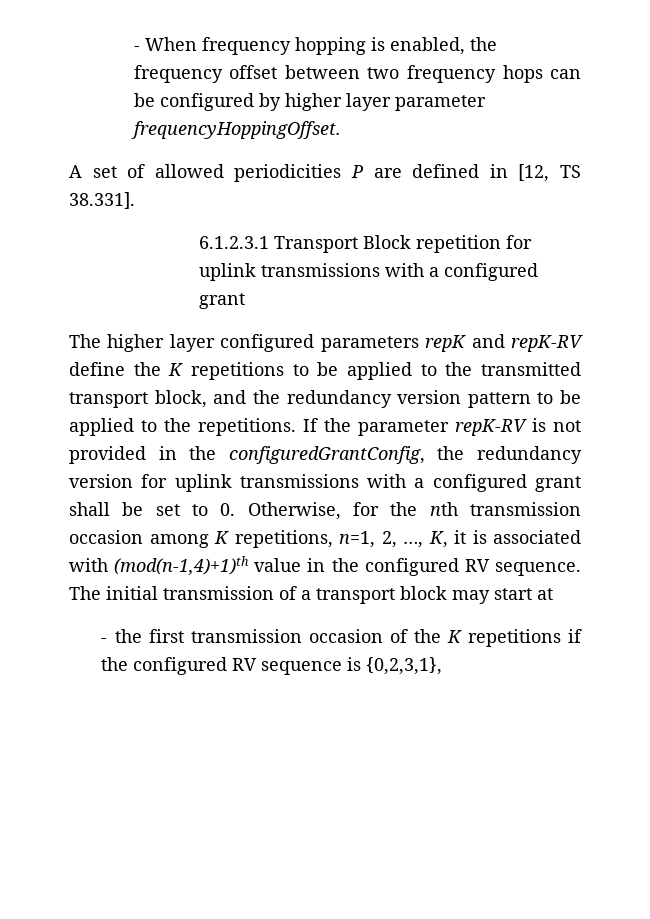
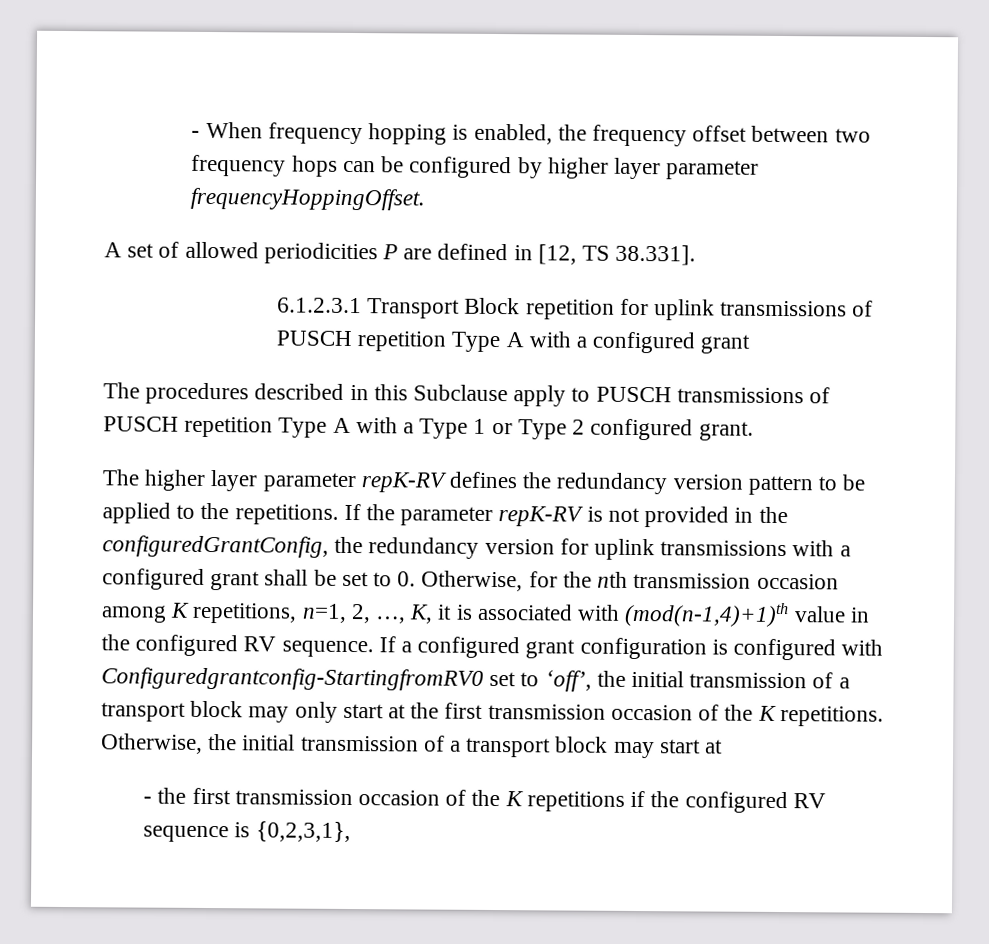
- 6.1.2.3.1 Transport Block repetition for uplink transmissions with a configured grant
+ 6.1.2.3.1 Transport Block repetition for uplink transmissions of PUSCH repetition Type A with a configured grant
- The higher layer configured parameters repK and repK-RV define the K repetitions to be applied to the transmitted transport block, and the redundancy version pattern to be applied to the repetitions.
+ The procedures described in this Subclause apply to PUSCH transmissions of PUSCH repetition Type A with a Type 1 or Type 2 configured grant.
+ The higher layer parameter repK-RV defines the redundancy version pattern to be applied to the repetitions.
- The initial transmission of a transport block may start at
+ If a configured grant configuration is configured with Configuredgrantconfig-StartingfromRV0 set to ‘off’, the initial transmission of a transport block may only start at the first transmission occasion of the K repetitions. Otherwise, the initial transmission of a transport block may start at

